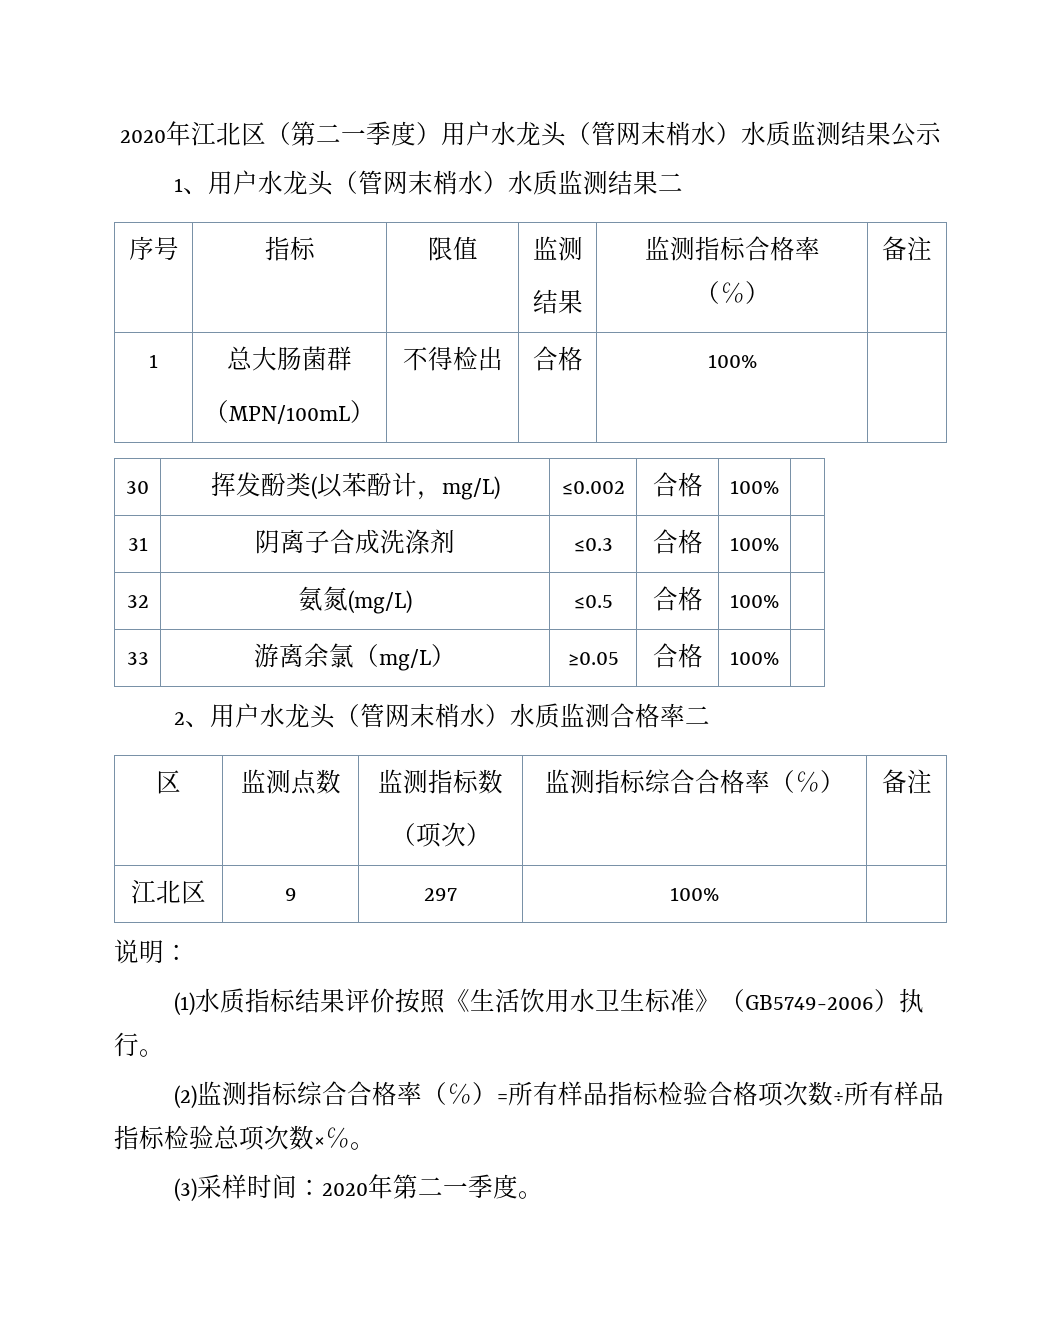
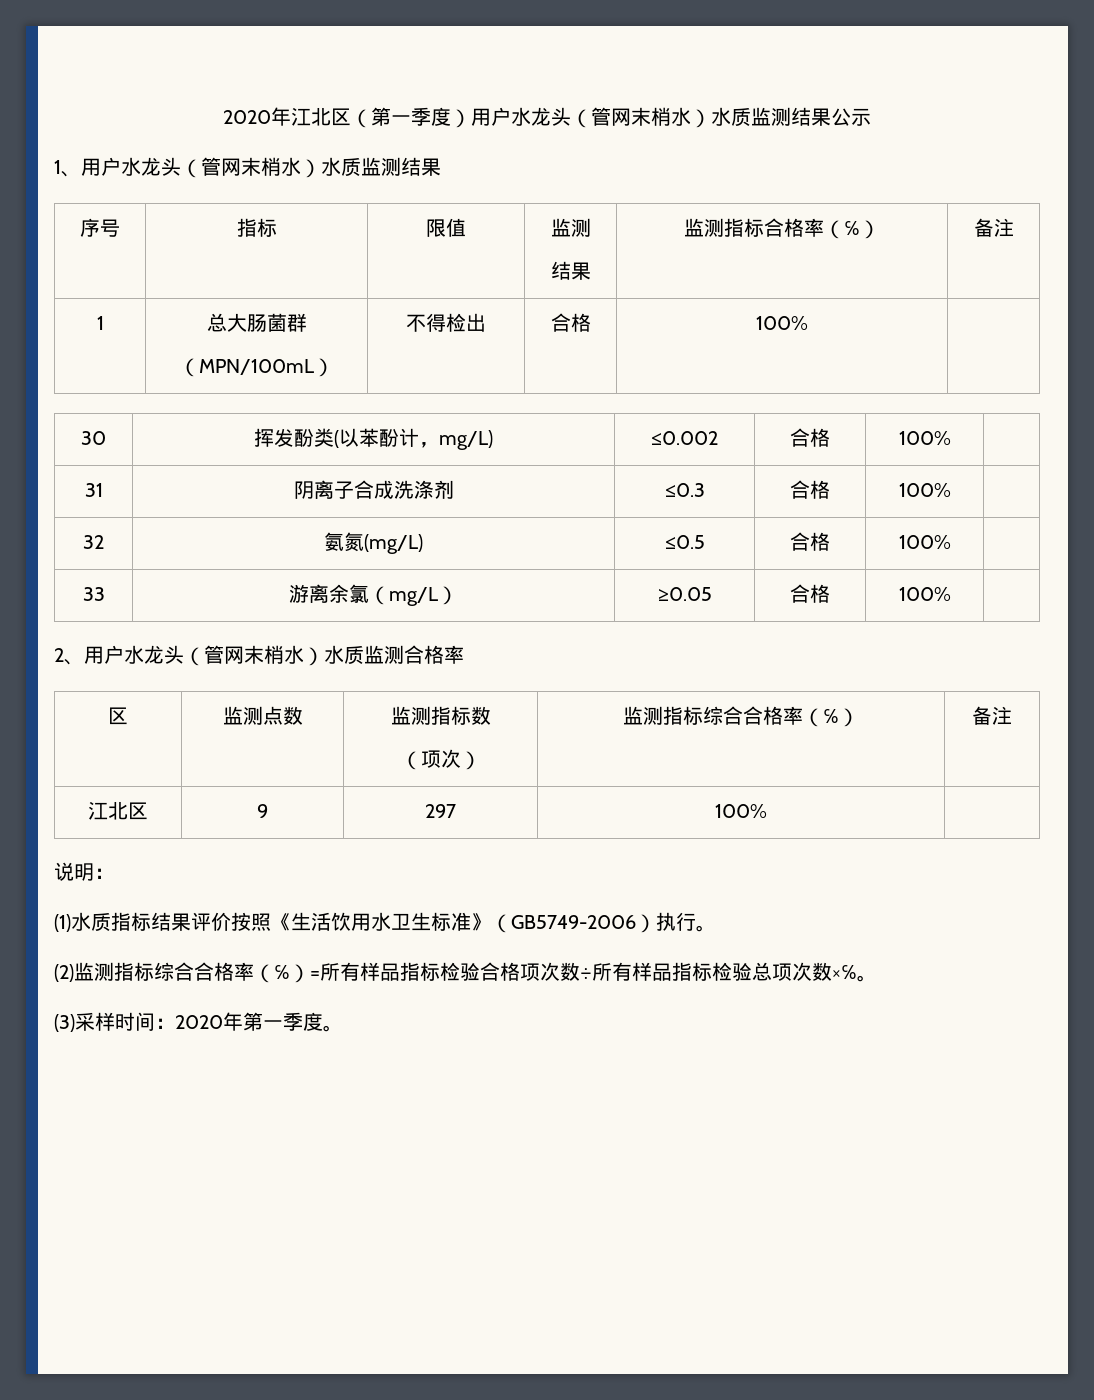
- 2020年江北区（第二一季度）用户水龙头（管网末梢水）水质监测结果公示
+ 2020年江北区（第一季度）用户水龙头（管网末梢水）水质监测结果公示
- 1、用户水龙头（管网末梢水）水质监测结果二
+ 1、用户水龙头（管网末梢水）水质监测结果
- 2、用户水龙头（管网末梢水）水质监测合格率二
+ 2、用户水龙头（管网末梢水）水质监测合格率
- (3)采样时间：2020年第二一季度。
+ (3)采样时间：2020年第一季度。

